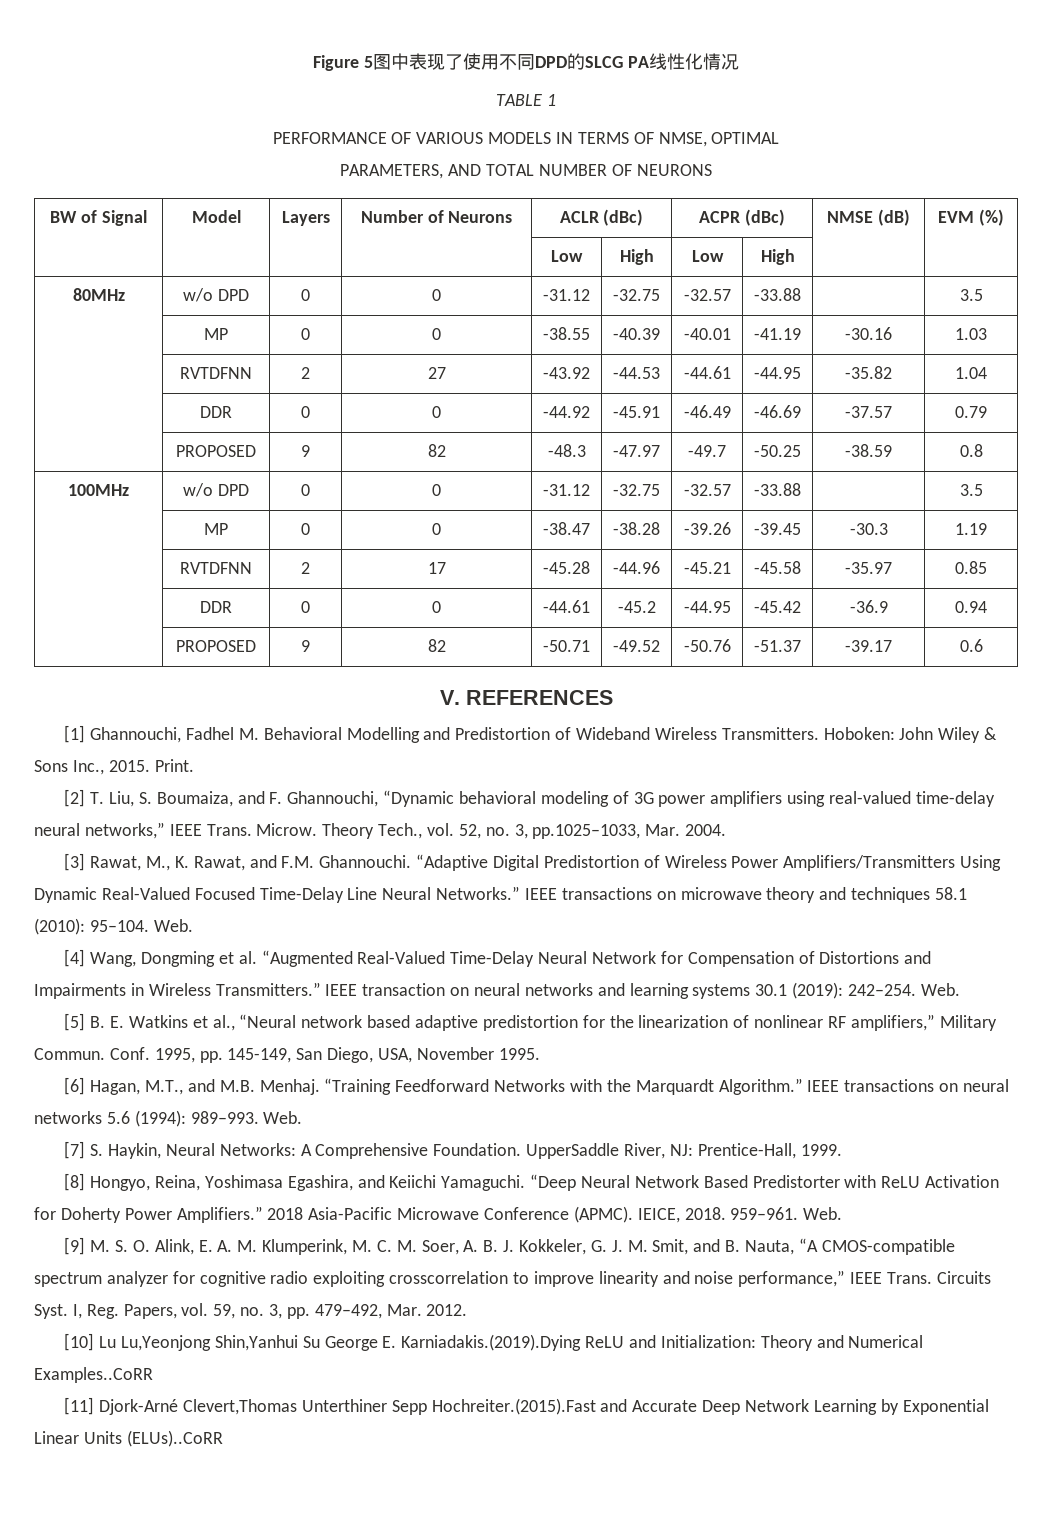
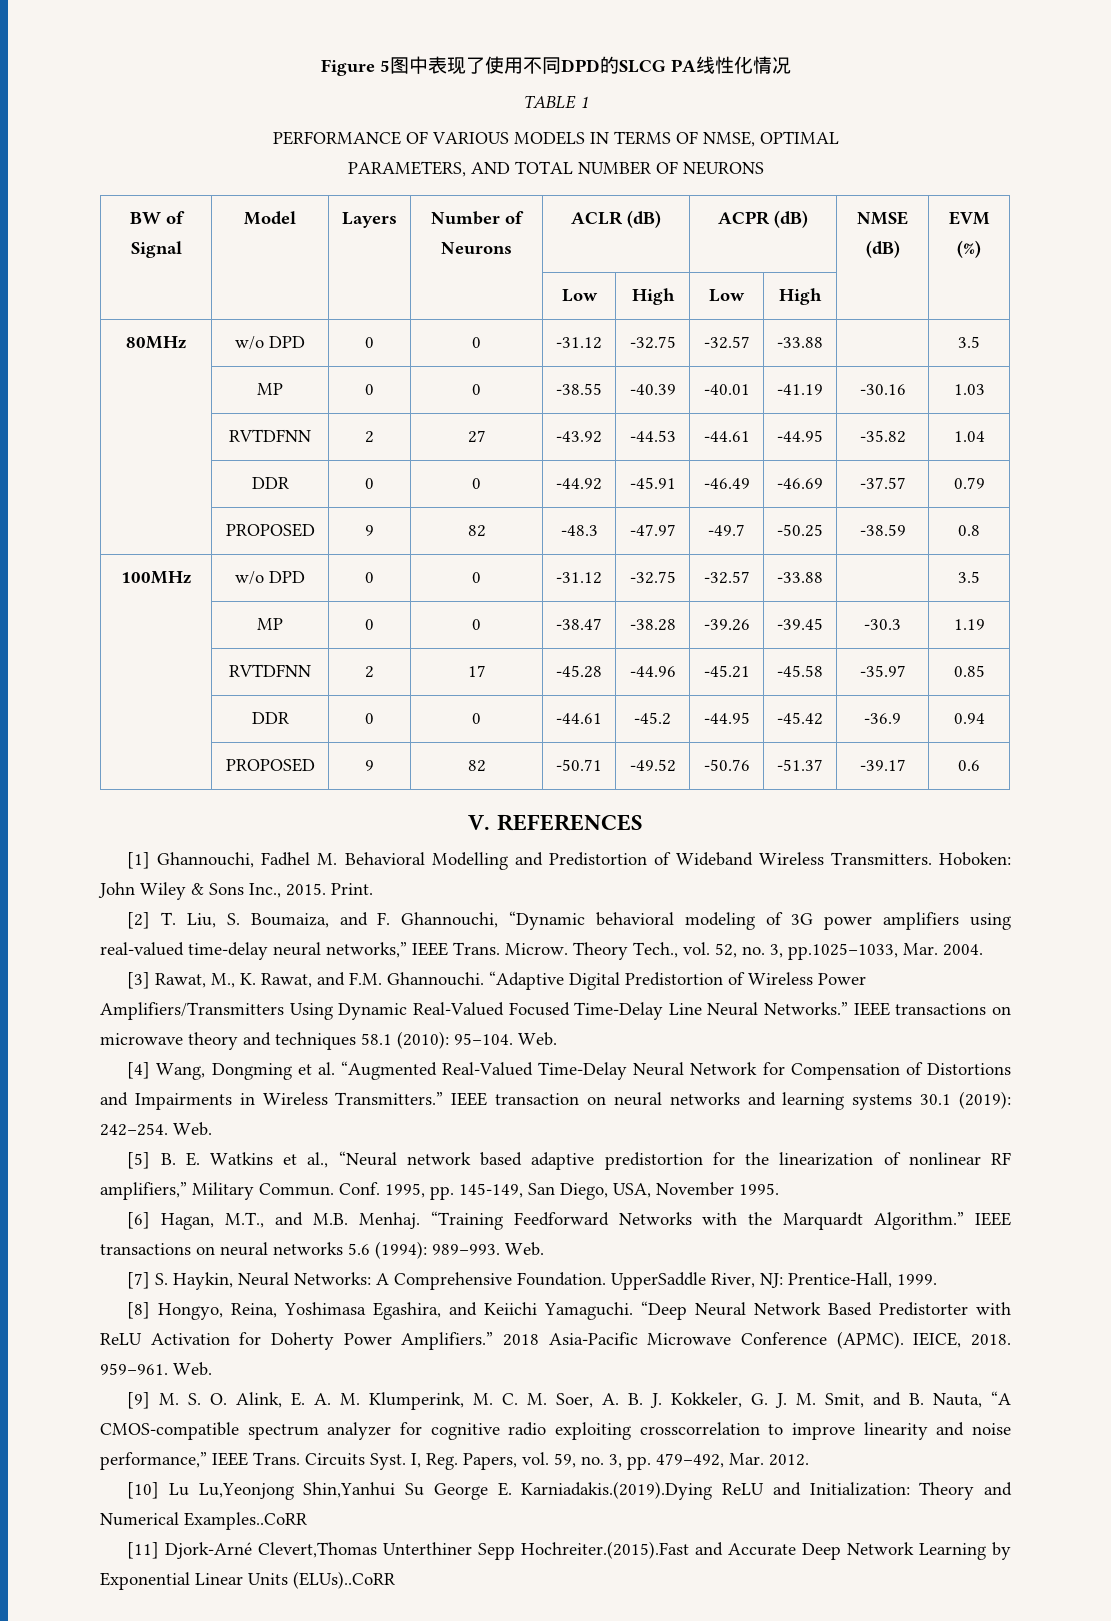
- BW of Signal | Model | Layers | Number of Neurons | ACLR (dBc) | ACPR (dBc) | NMSE (dB) | EVM (%)
+ BW of Signal | Model | Layers | Number of Neurons | ACLR (dB) | ACPR (dB) | NMSE (dB) | EVM (%)

